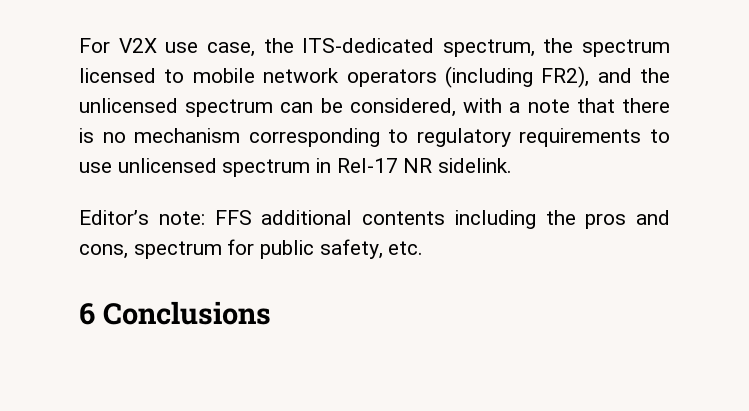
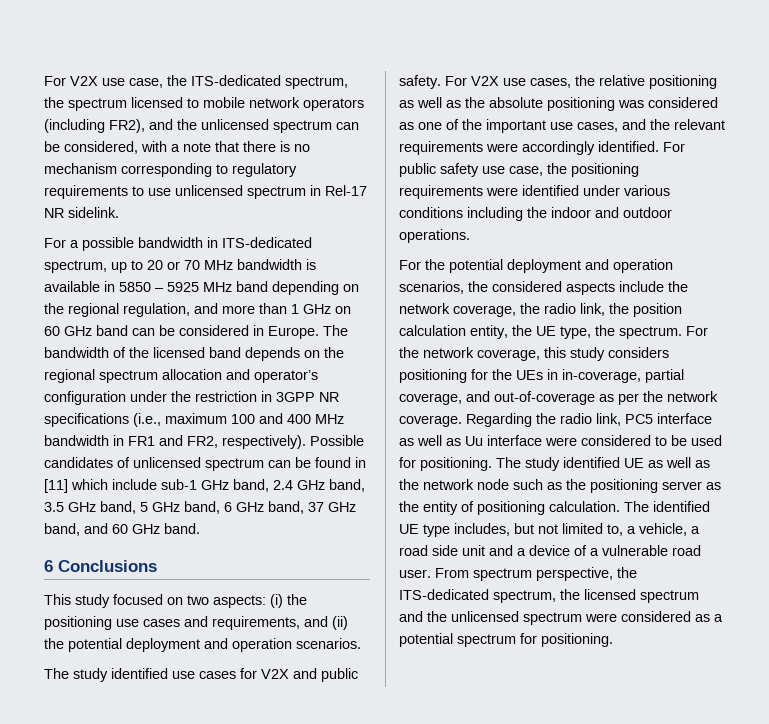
- Editor’s note: FFS additional contents including the pros and cons, spectrum for public safety, etc.
+ For a possible bandwidth in ITS-dedicated spectrum, up to 20 or 70 MHz bandwidth is available in 5850 – 5925 MHz band depending on the regional regulation, and more than 1 GHz on 60 GHz band can be considered in Europe. The bandwidth of the licensed band depends on the regional spectrum allocation and operator’s configuration under the restriction in 3GPP NR specifications (i.e., maximum 100 and 400 MHz bandwidth in FR1 and FR2, respectively). Possible candidates of unlicensed spectrum can be found in [11] which include sub-1 GHz band, 2.4 GHz band, 3.5 GHz band, 5 GHz band, 6 GHz band, 37 GHz band, and 60 GHz band.
  6 Conclusions
+ This study focused on two aspects: (i) the positioning use cases and requirements, and (ii) the potential deployment and operation scenarios.
+ The study identified use cases for V2X and public safety. For V2X use cases, the relative positioning as well as the absolute positioning was considered as one of the important use cases, and the relevant requirements were accordingly identified. For public safety use case, the positioning requirements were identified under various conditions including the indoor and outdoor operations.
+ For the potential deployment and operation scenarios, the considered aspects include the network coverage, the radio link, the position calculation entity, the UE type, the spectrum. For the network coverage, this study considers positioning for the UEs in in-coverage, partial coverage, and out-of-coverage as per the network coverage. Regarding the radio link, PC5 interface as well as Uu interface were considered to be used for positioning. The study identified UE as well as the network node such as the positioning server as the entity of positioning calculation. The identified UE type includes, but not limited to, a vehicle, a road side unit and a device of a vulnerable road user. From spectrum perspective, the ITS-dedicated spectrum, the licensed spectrum and the unlicensed spectrum were considered as a potential spectrum for positioning.

